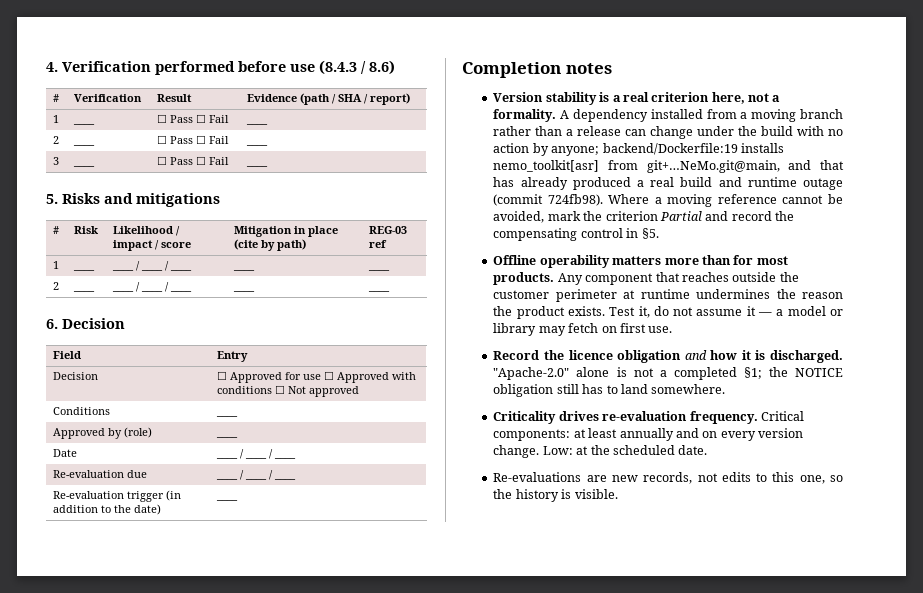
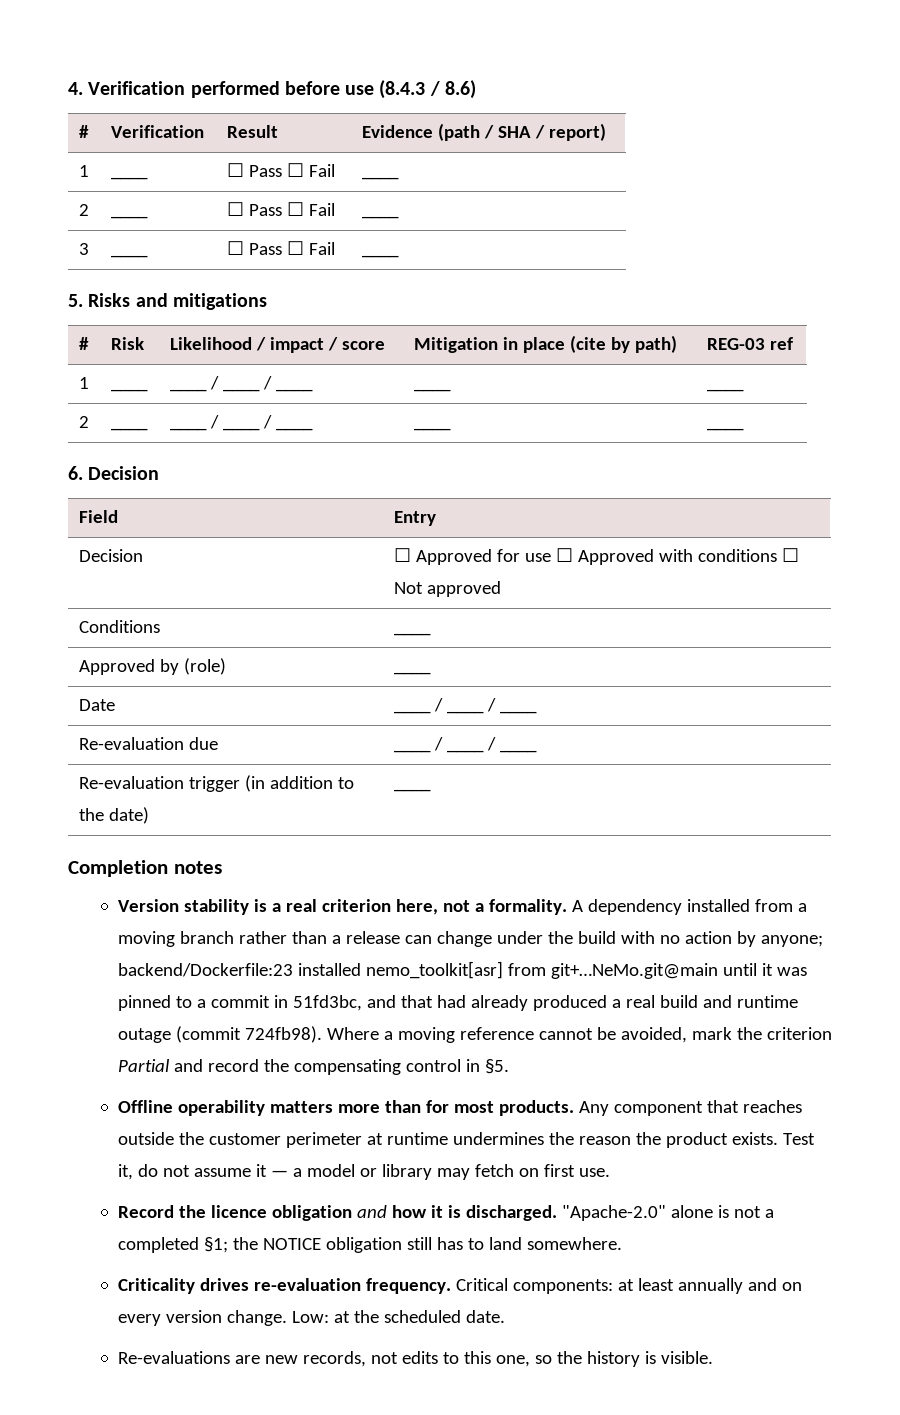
- A dependency installed from a moving branch rather than a release can change under the build with no action by anyone; backend/Dockerfile:19 installs nemo_toolkit[asr] from git+…NeMo.git@main, and that has already produced a real build and runtime outage (commit 724fb98).
+ A dependency installed from a moving branch rather than a release can change under the build with no action by anyone; backend/Dockerfile:23 installed nemo_toolkit[asr] from git+…NeMo.git@main until it was pinned to a commit in 51fd3bc, and that had already produced a real build and runtime outage (commit 724fb98).

